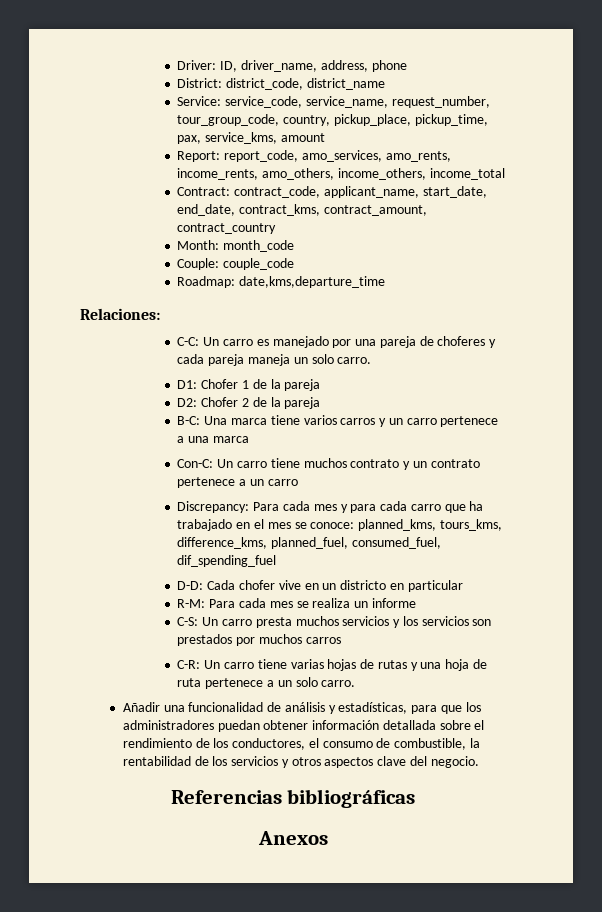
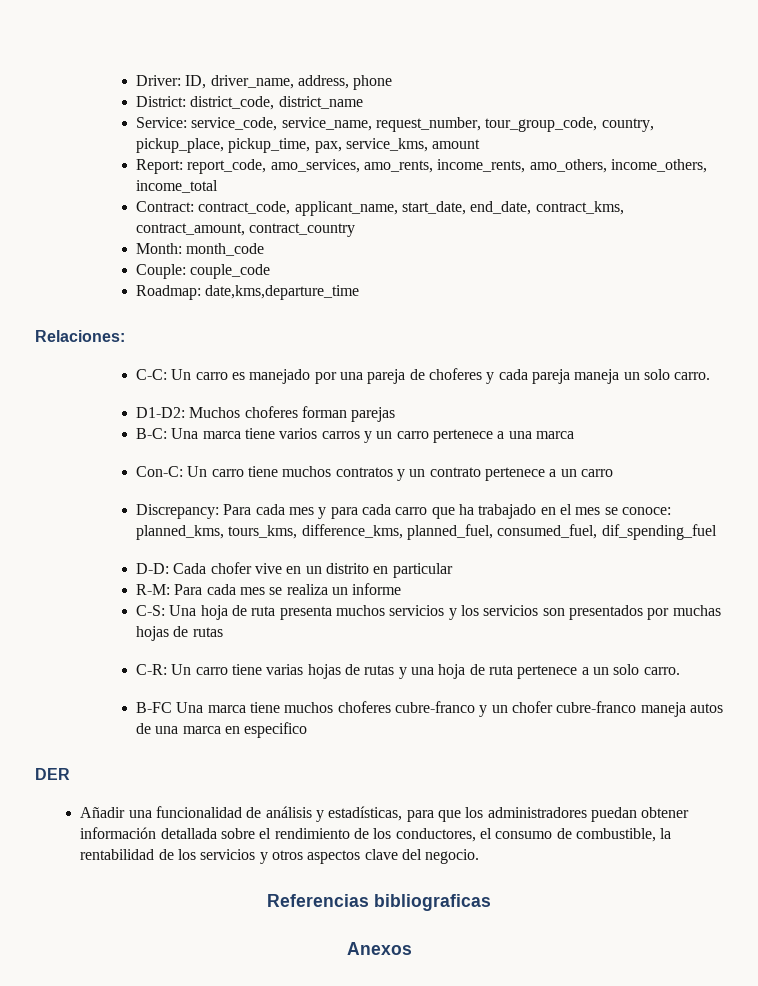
- D1: Chofer 1 de la pareja
- D2: Chofer 2 de la pareja
+ D1-D2: Muchos choferes forman parejas
- Con-C: Un carro tiene muchos contrato y un contrato pertenece a un carro
+ Con-C: Un carro tiene muchos contratos y un contrato pertenece a un carro
- D-D: Cada chofer vive en un districto en particular
+ D-D: Cada chofer vive en un distrito en particular
- C-S: Un carro presta muchos servicios y los servicios son prestados por muchos carros
+ C-S: Una hoja de ruta presenta muchos servicios y los servicios son presentados por muchas hojas de rutas
+ B-FC Una marca tiene muchos choferes cubre-franco y un chofer cubre-franco maneja autos de una marca en especifico
+ DER
- Referencias bibliográficas
+ Referencias bibliograficas

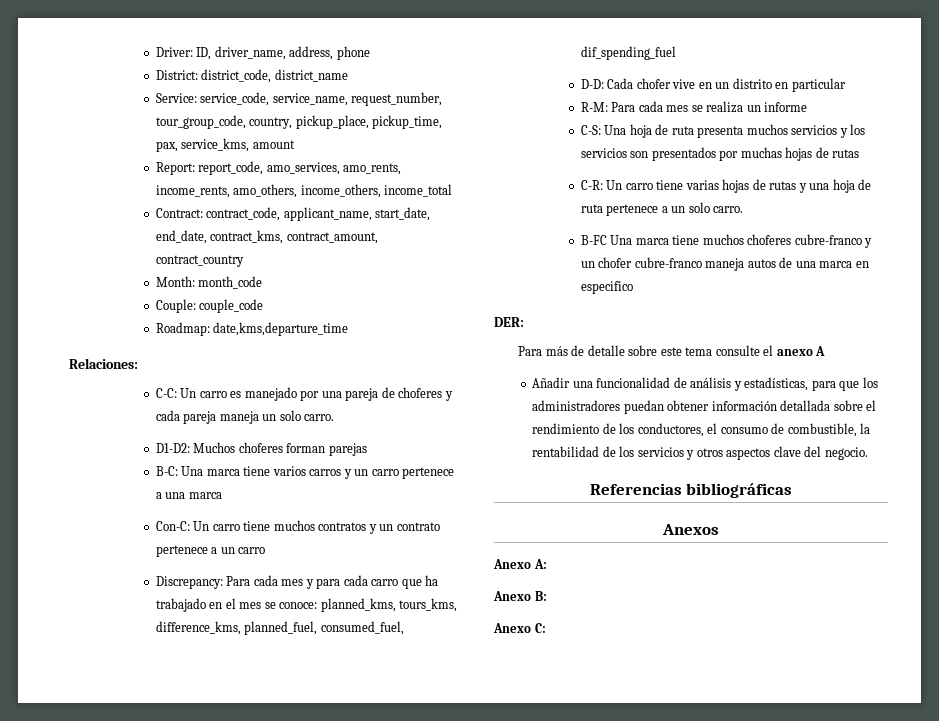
- DER
+ DER:
+ Para más de detalle sobre este tema consulte el anexo A
- Referencias bibliograficas
+ Referencias bibliográficas
+ Anexo A:
+ Anexo B:
+ Anexo C:

